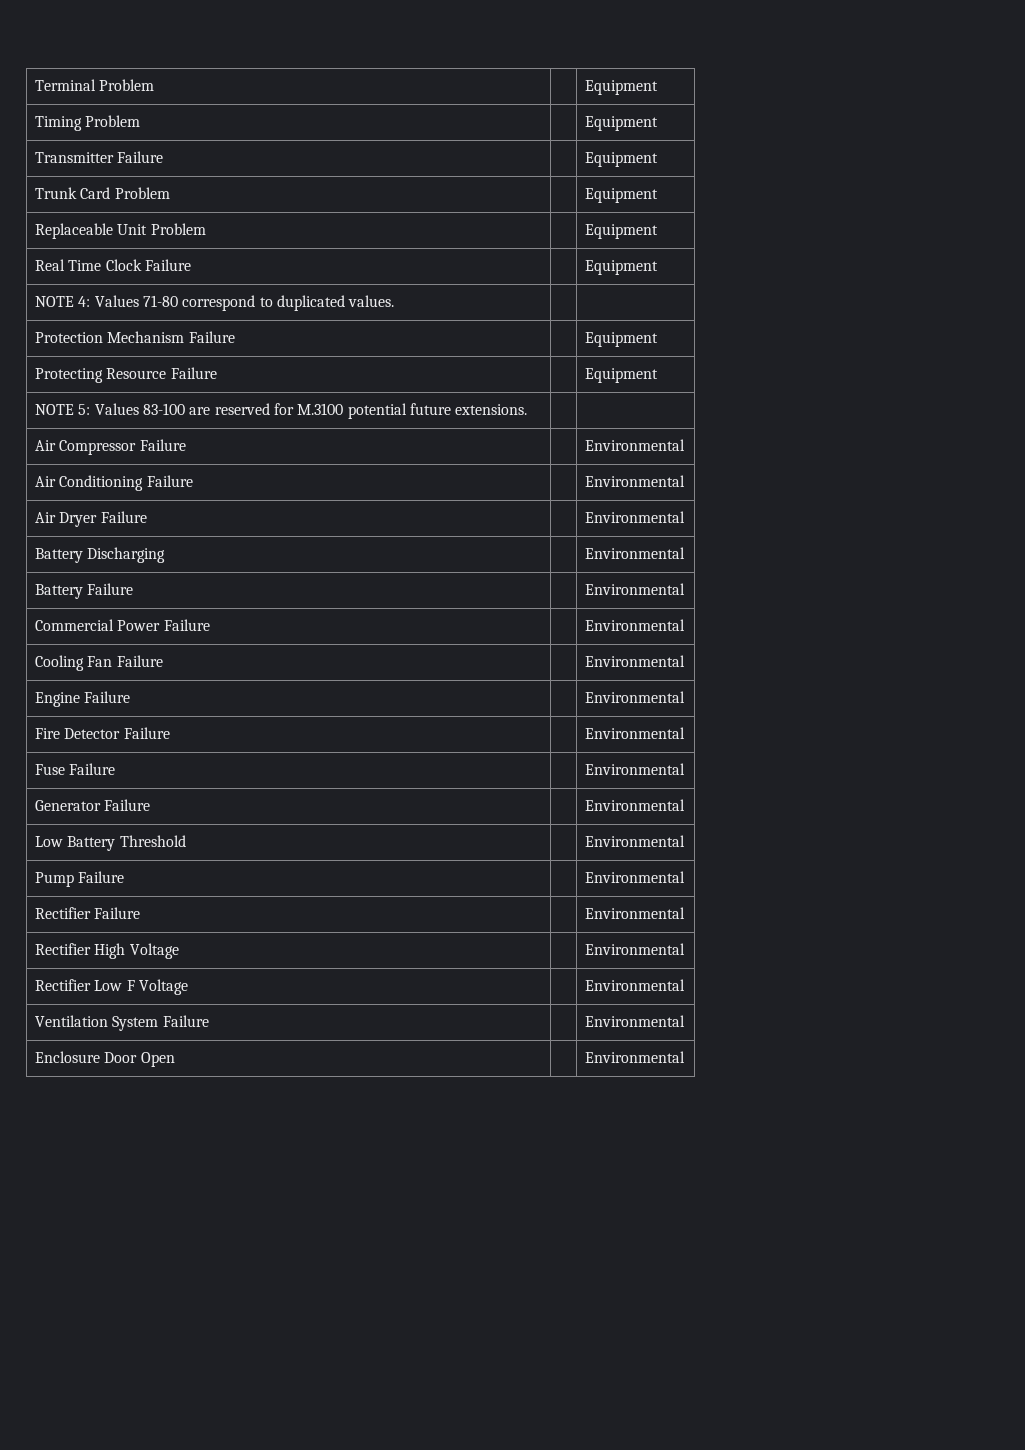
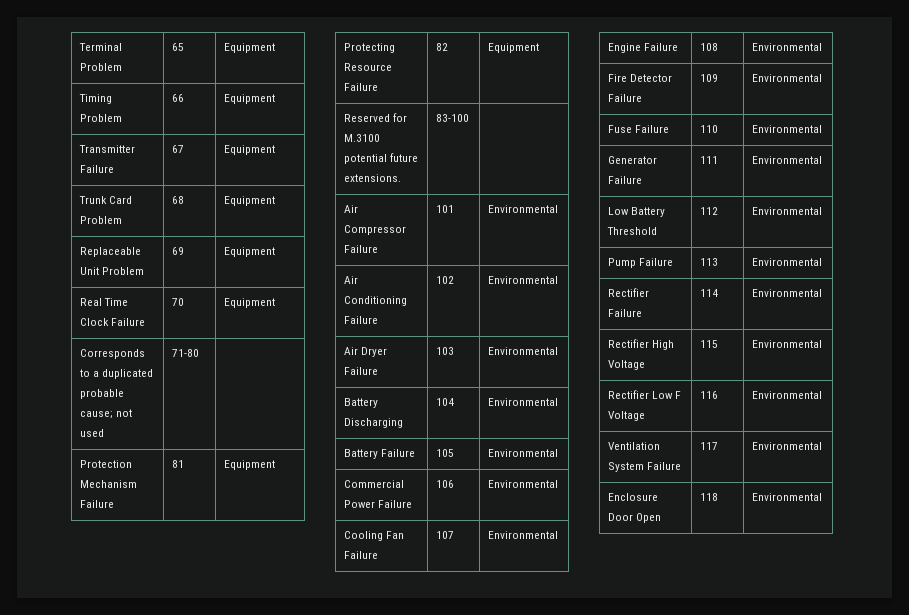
- Terminal Problem | | Equipment
+ Terminal Problem | 65 | Equipment
- Timing Problem | | Equipment
+ Timing Problem | 66 | Equipment
- Transmitter Failure | | Equipment
+ Transmitter Failure | 67 | Equipment
- Trunk Card Problem | | Equipment
+ Trunk Card Problem | 68 | Equipment
- Replaceable Unit Problem | | Equipment
+ Replaceable Unit Problem | 69 | Equipment
- Real Time Clock Failure | | Equipment
- NOTE 4: Values 71-80 correspond to duplicated values. | |
+ Real Time Clock Failure | 70 | Equipment
+ Corresponds to a duplicated probable cause; not used | 71-80 |
- Protection Mechanism Failure | | Equipment
+ Protection Mechanism Failure | 81 | Equipment
- Protecting Resource Failure | | Equipment
- NOTE 5: Values 83-100 are reserved for M.3100 potential future extensions. | |
+ Protecting Resource Failure | 82 | Equipment
+ Reserved for M.3100 potential future extensions. | 83-100 |
- Air Compressor Failure | | Environmental
+ Air Compressor Failure | 101 | Environmental
- Air Conditioning Failure | | Environmental
+ Air Conditioning Failure | 102 | Environmental
- Air Dryer Failure | | Environmental
+ Air Dryer Failure | 103 | Environmental
- Battery Discharging | | Environmental
+ Battery Discharging | 104 | Environmental
- Battery Failure | | Environmental
+ Battery Failure | 105 | Environmental
- Commercial Power Failure | | Environmental
+ Commercial Power Failure | 106 | Environmental
- Cooling Fan Failure | | Environmental
+ Cooling Fan Failure | 107 | Environmental
- Engine Failure | | Environmental
+ Engine Failure | 108 | Environmental
- Fire Detector Failure | | Environmental
+ Fire Detector Failure | 109 | Environmental
- Fuse Failure | | Environmental
+ Fuse Failure | 110 | Environmental
- Generator Failure | | Environmental
+ Generator Failure | 111 | Environmental
- Low Battery Threshold | | Environmental
+ Low Battery Threshold | 112 | Environmental
- Pump Failure | | Environmental
+ Pump Failure | 113 | Environmental
- Rectifier Failure | | Environmental
+ Rectifier Failure | 114 | Environmental
- Rectifier High Voltage | | Environmental
+ Rectifier High Voltage | 115 | Environmental
- Rectifier Low F Voltage | | Environmental
+ Rectifier Low F Voltage | 116 | Environmental
- Ventilation System Failure | | Environmental
+ Ventilation System Failure | 117 | Environmental
- Enclosure Door Open | | Environmental
+ Enclosure Door Open | 118 | Environmental

